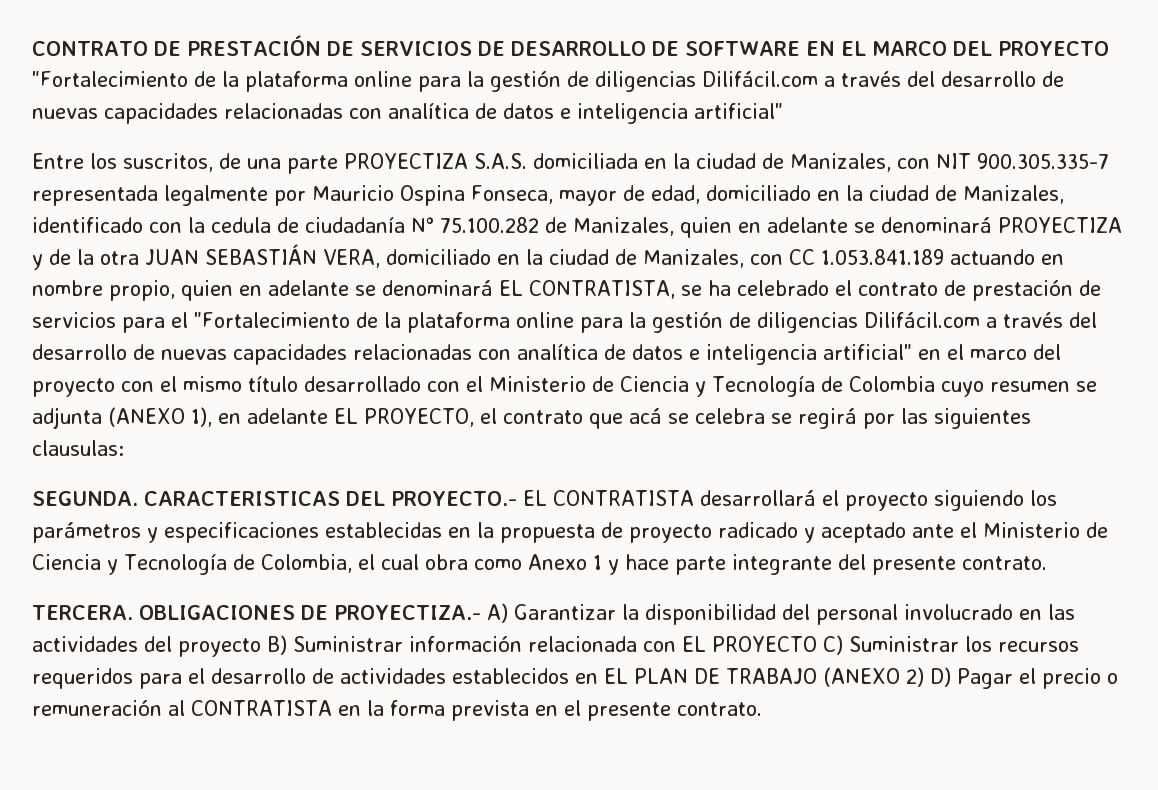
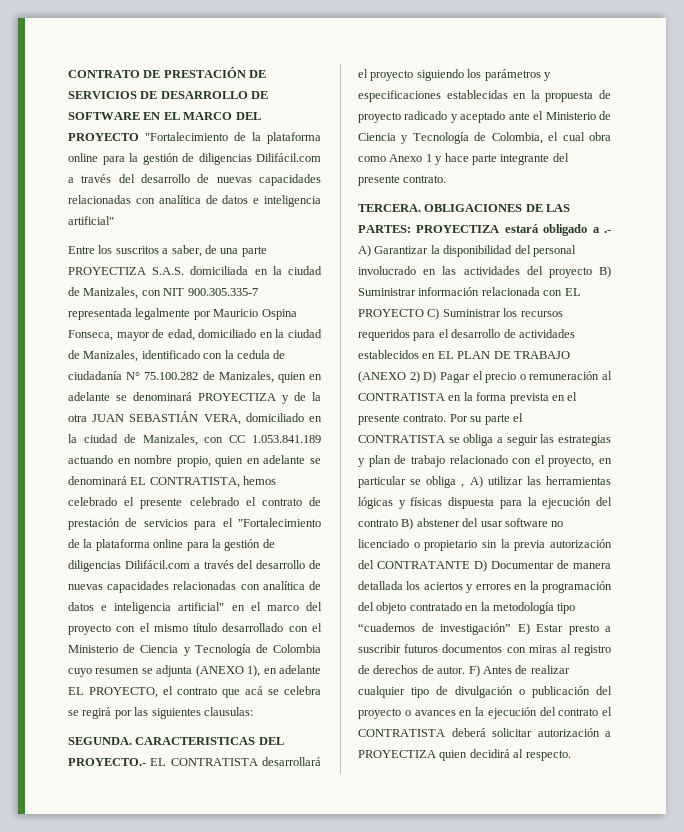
- Entre los suscritos, de una parte PROYECTIZA S.A.S. domiciliada en la ciudad de Manizales, con NIT 900.305.335-7 representada legalmente por Mauricio Ospina Fonseca, mayor de edad, domiciliado en la ciudad de Manizales, identificado con la cedula de ciudadanía N° 75.100.282 de Manizales, quien en adelante se denominará PROYECTIZA y de la otra JUAN SEBASTIÁN VERA, domiciliado en la ciudad de Manizales, con CC 1.053.841.189 actuando en nombre propio, quien en adelante se denominará EL CONTRATISTA, se ha celebrado el contrato de prestación de servicios para el "Fortalecimiento de la plataforma online para la gestión de diligencias Dilifácil.com a través del desarrollo de nuevas capacidades relacionadas con analítica de datos e inteligencia artificial" en el marco del proyecto con el mismo título desarrollado con el Ministerio de Ciencia y Tecnología de Colombia cuyo resumen se adjunta (ANEXO 1), en adelante EL PROYECTO, el contrato que acá se celebra se regirá por las siguientes clausulas:
+ Entre los suscritos a saber, de una parte PROYECTIZA S.A.S. domiciliada en la ciudad de Manizales, con NIT 900.305.335-7 representada legalmente por Mauricio Ospina Fonseca, mayor de edad, domiciliado en la ciudad de Manizales, identificado con la cedula de ciudadanía N° 75.100.282 de Manizales, quien en adelante se denominará PROYECTIZA y de la otra JUAN SEBASTIÁN VERA, domiciliado en la ciudad de Manizales, con CC 1.053.841.189 actuando en nombre propio, quien en adelante se denominará EL CONTRATISTA, hemos celebrado el presente celebrado el contrato de prestación de servicios para el "Fortalecimiento de la plataforma online para la gestión de diligencias Dilifácil.com a través del desarrollo de nuevas capacidades relacionadas con analítica de datos e inteligencia artificial" en el marco del proyecto con el mismo título desarrollado con el Ministerio de Ciencia y Tecnología de Colombia cuyo resumen se adjunta (ANEXO 1), en adelante EL PROYECTO, el contrato que acá se celebra se regirá por las siguientes clausulas:
- OBLIGACIONES DE PROYECTIZA.- A) Garantizar la disponibilidad del personal involucrado en las actividades del proyecto B) Suministrar información relacionada con EL PROYECTO C) Suministrar los recursos requeridos para el desarrollo de actividades establecidos en EL PLAN DE TRABAJO (ANEXO 2) D) Pagar el precio o remuneración al CONTRATISTA en la forma prevista en el presente contrato.
+ OBLIGACIONES DE LAS PARTES: PROYECTIZA estará obligado a .- A) Garantizar la disponibilidad del personal involucrado en las actividades del proyecto B) Suministrar información relacionada con EL PROYECTO C) Suministrar los recursos requeridos para el desarrollo de actividades establecidos en EL PLAN DE TRABAJO (ANEXO 2) D) Pagar el precio o remuneración al CONTRATISTA en la forma prevista en el presente contrato.
+ Por su parte el CONTRATISTA se obliga a seguir las estrategias y plan de trabajo relacionado con el proyecto, en particular se obliga , A) utilizar las herramientas lógicas y físicas dispuesta para la ejecución del contrato B) abstener del usar software no licenciado o propietario sin la previa autorización del CONTRATANTE D) Documentar de manera detallada los aciertos y errores en la programación del objeto contratado en la metodología tipo “cuadernos de investigación” E) Estar presto a suscribir futuros documentos con miras al registro de derechos de autor. F) Antes de realizar cualquier tipo de divulgación o publicación del proyecto o avances en la ejecución del contrato el CONTRATISTA deberá solicitar autorización a PROYECTIZA quien decidirá al respecto.

